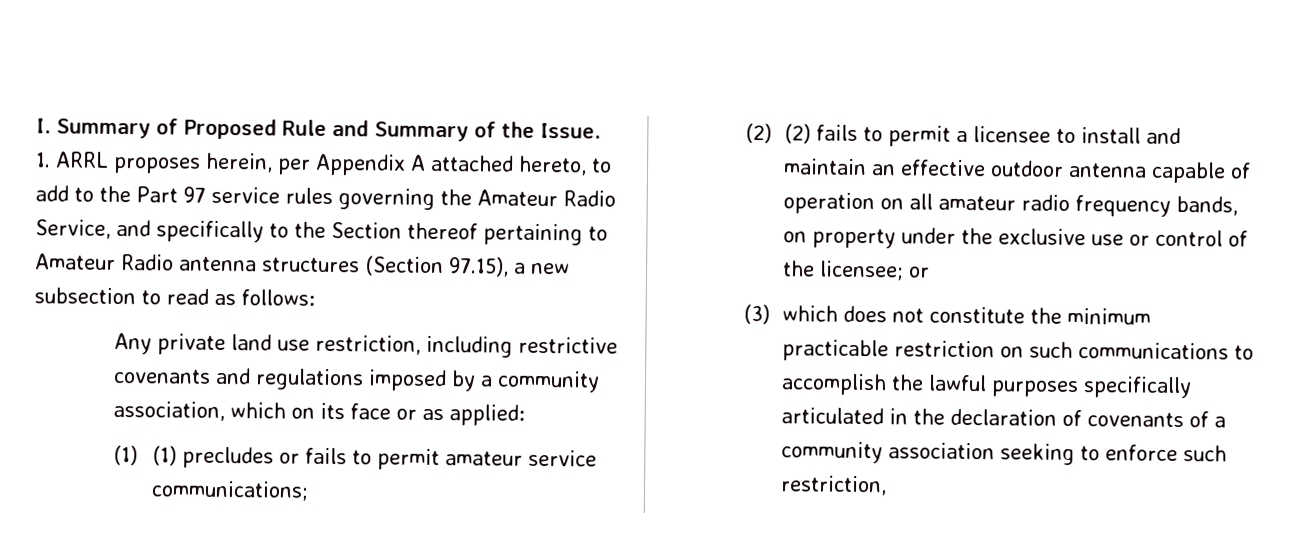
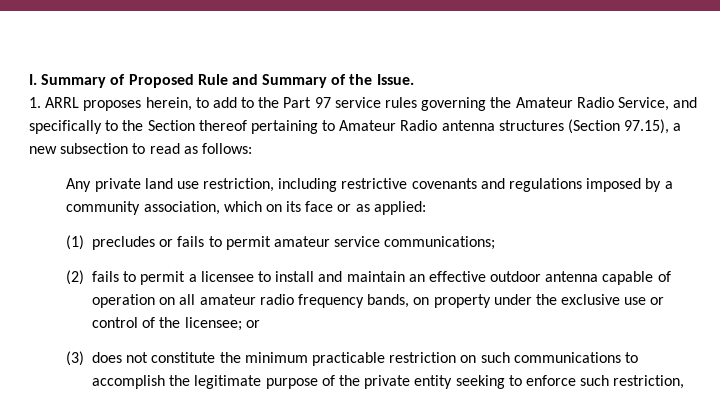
- 1. ARRL proposes herein, per Appendix A attached hereto, to add to the Part 97 service rules governing the Amateur Radio Service, and specifically to the Section thereof pertaining to Amateur Radio antenna structures (Section 97.15), a new subsection to read as follows:
+ 1. ARRL proposes herein, to add to the Part 97 service rules governing the Amateur Radio Service, and specifically to the Section thereof pertaining to Amateur Radio antenna structures (Section 97.15), a new subsection to read as follows:
- (1) (1) precludes or fails to permit amateur service communications;
+ (1) precludes or fails to permit amateur service communications;
- (2) (2) fails to permit a licensee to install and maintain an effective outdoor antenna capable of operation on all amateur radio frequency bands, on property under the exclusive use or control of the licensee; or
+ (2) fails to permit a licensee to install and maintain an effective outdoor antenna capable of operation on all amateur radio frequency bands, on property under the exclusive use or control of the licensee; or
- (3) which does not constitute the minimum practicable restriction on such communications to accomplish the lawful purposes specifically articulated in the declaration of covenants of a community association seeking to enforce such restriction,
+ (3) does not constitute the minimum practicable restriction on such communications to accomplish the legitimate purpose of the private entity seeking to enforce such restriction,

